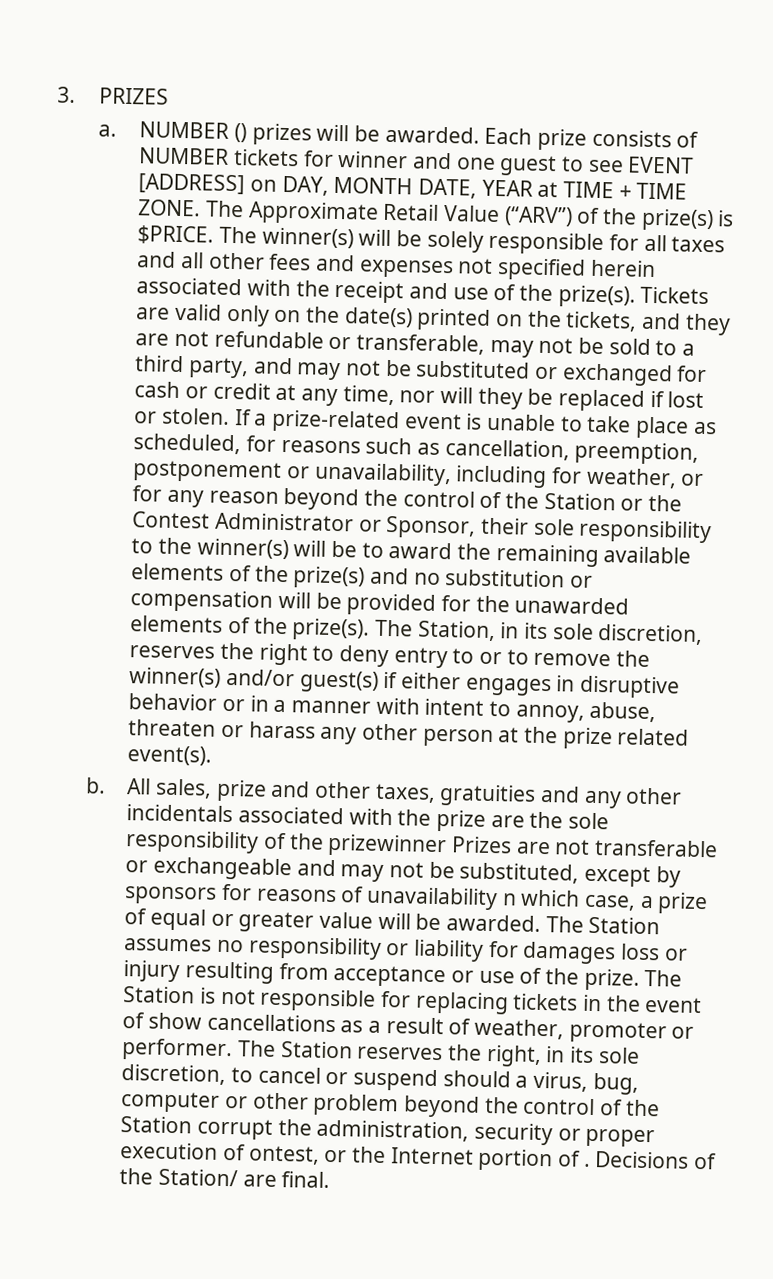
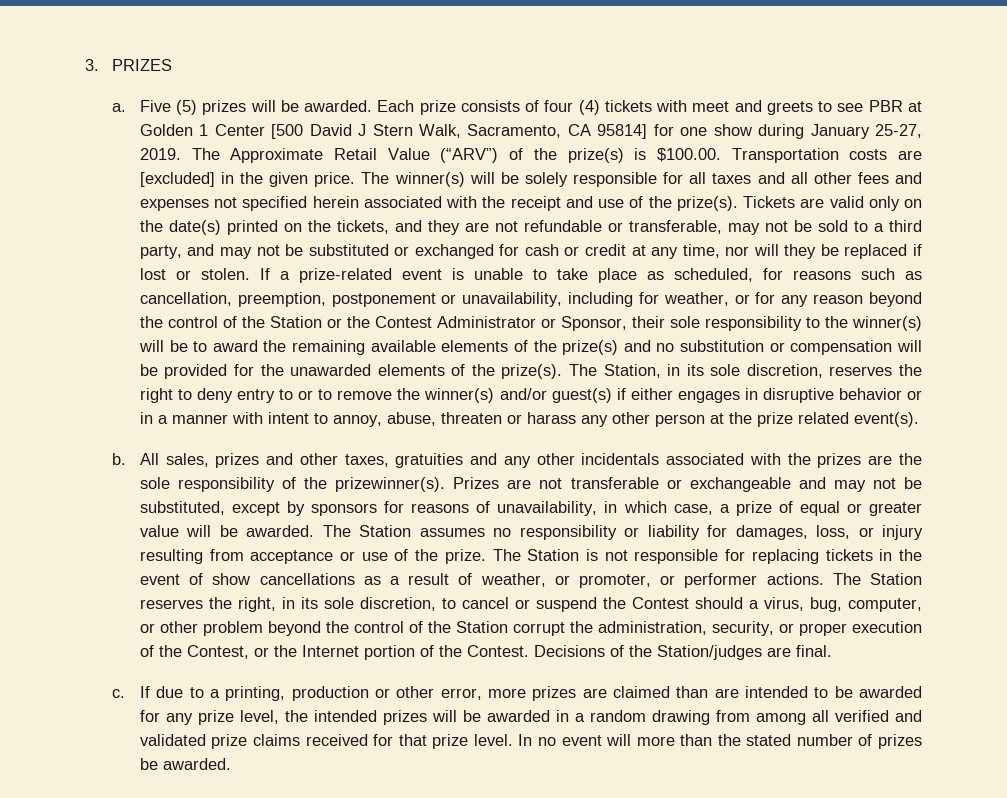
- NUMBER () prizes will be awarded.
+ Five (5) prizes will be awarded.
- Each prize consists of NUMBER tickets for winner and one guest to see EVENT [ADDRESS] on DAY, MONTH DATE, YEAR at TIME + TIME ZONE.
+ Each prize consists of four (4) tickets with meet and greets to see PBR at Golden 1 Center [500 David J Stern Walk, Sacramento, CA 95814] for one show during January 25-27, 2019.
- The Approximate Retail Value (“ARV”) of the prize(s) is $PRICE.
+ The Approximate Retail Value (“ARV”) of the prize(s) is $100.00. Transportation costs are [excluded] in the given price.
- All sales, prize and other taxes, gratuities and any other incidentals associated with the prize are the sole responsibility of the prizewinner Prizes are not transferable or exchangeable and may not be substituted, except by sponsors for reasons of unavailability n which case, a prize of equal or greater value will be awarded.
+ All sales, prizes and other taxes, gratuities and any other incidentals associated with the prizes are the sole responsibility of the prizewinner(s). Prizes are not transferable or exchangeable and may not be substituted, except by sponsors for reasons of unavailability, in which case, a prize of equal or greater value will be awarded.
- The Station assumes no responsibility or liability for damages loss or injury resulting from acceptance or use of the prize.
+ The Station assumes no responsibility or liability for damages, loss, or injury resulting from acceptance or use of the prize.
- The Station is not responsible for replacing tickets in the event of show cancellations as a result of weather, promoter or performer.
+ The Station is not responsible for replacing tickets in the event of show cancellations as a result of weather, or promoter, or performer actions.
- The Station reserves the right, in its sole discretion, to cancel or suspend should a virus, bug, computer or other problem beyond the control of the Station corrupt the administration, security or proper execution of ontest, or the Internet portion of .
+ The Station reserves the right, in its sole discretion, to cancel or suspend the Contest should a virus, bug, computer, or other problem beyond the control of the Station corrupt the administration, security, or proper execution of the Contest, or the Internet portion of the Contest.
- Decisions of the Station/ are final.
+ Decisions of the Station/judges are final.
+ c. If due to a printing, production or other error, more prizes are claimed than are intended to be awarded for any prize level, the intended prizes will be awarded in a random drawing from among all verified and validated prize claims received for that prize level. In no event will more than the stated number of prizes be awarded.

